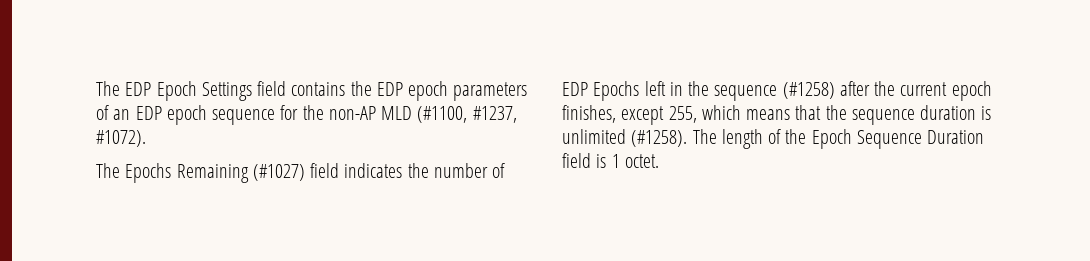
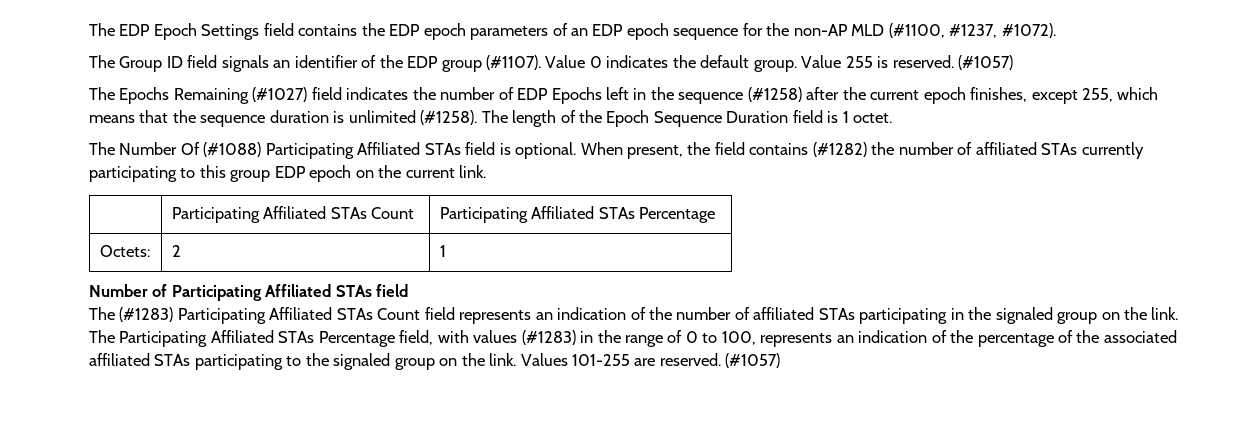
+ The Group ID field signals an identifier of the EDP group (#1107). Value 0 indicates the default group. Value 255 is reserved. (#1057)
+ The Number Of (#1088) Participating Affiliated STAs field is optional. When present, the field contains (#1282) the number of affiliated STAs currently participating to this group EDP epoch on the current link.
+ | Participating Affiliated STAs Count | Participating Affiliated STAs Percentage
+ Octets: | 2 | 1
+ Number of Participating Affiliated STAs field
+ The (#1283) Participating Affiliated STAs Count field represents an indication of the number of affiliated STAs participating in the signaled group on the link. The Participating Affiliated STAs Percentage field, with values (#1283) in the range of 0 to 100, represents an indication of the percentage of the associated affiliated STAs participating to the signaled group on the link. Values 101-255 are reserved. (#1057)

